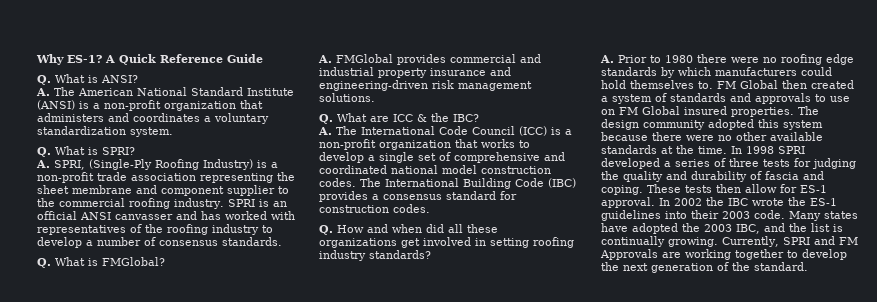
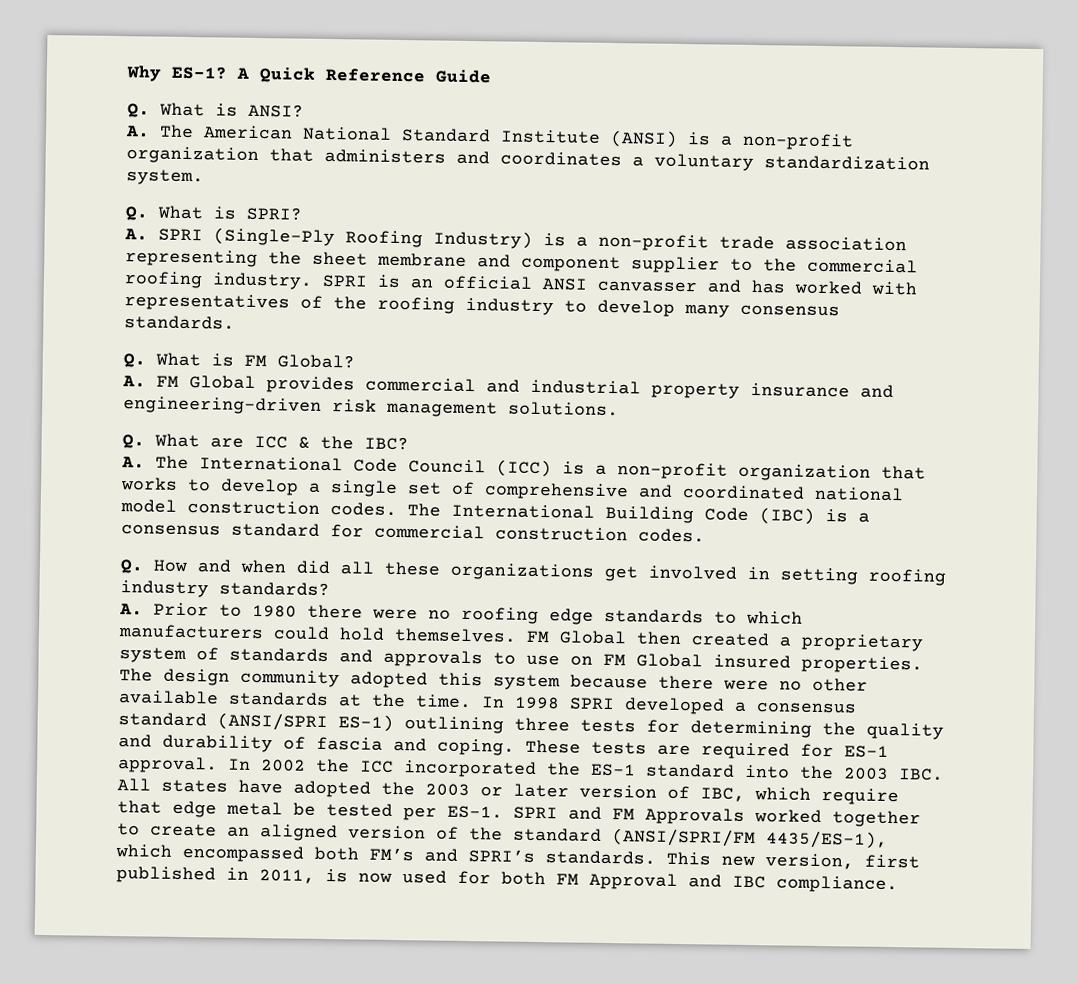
- A. SPRI, (Single-Ply Roofing Industry) is a non-profit trade association representing the sheet membrane and component supplier to the commercial roofing industry.
+ A. SPRI (Single-Ply Roofing Industry) is a non-profit trade association representing the sheet membrane and component supplier to the commercial roofing industry.
- SPRI is an official ANSI canvasser and has worked with representatives of the roofing industry to develop a number of consensus standards.
+ SPRI is an official ANSI canvasser and has worked with representatives of the roofing industry to develop many consensus standards.
- Q. What is FMGlobal?
- A. FMGlobal provides commercial and industrial property insurance and engineering-driven risk management solutions.
+ Q. What is FM Global?
+ A. FM Global provides commercial and industrial property insurance and engineering-driven risk management solutions.
- The International Building Code (IBC) provides a consensus standard for construction codes.
+ The International Building Code (IBC) is a consensus standard for commercial construction codes.
- A. Prior to 1980 there were no roofing edge standards by which manufacturers could hold themselves to.
+ A. Prior to 1980 there were no roofing edge standards to which manufacturers could hold themselves.
- FM Global then created a system of standards and approvals to use on FM Global insured properties.
+ FM Global then created a proprietary system of standards and approvals to use on FM Global insured properties.
- In 1998 SPRI developed a series of three tests for judging the quality and durability of fascia and coping.
+ In 1998 SPRI developed a consensus standard (ANSI/SPRI ES-1) outlining three tests for determining the quality and durability of fascia and coping.
- These tests then allow for ES-1 approval.
+ These tests are required for ES-1 approval.
- In 2002 the IBC wrote the ES-1 guidelines into their 2003 code. Many states have adopted the 2003 IBC, and the list is continually growing. Currently, SPRI and FM Approvals are working together to develop the next generation of the standard.
+ In 2002 the ICC incorporated the ES-1 standard into the 2003 IBC. All states have adopted the 2003 or later version of IBC, which require that edge metal be tested per ES-1. SPRI and FM Approvals worked together to create an aligned version of the standard (ANSI/SPRI/FM 4435/ES-1), which encompassed both FM’s and SPRI’s standards. This new version, first published in 2011, is now used for both FM Approval and IBC compliance.

